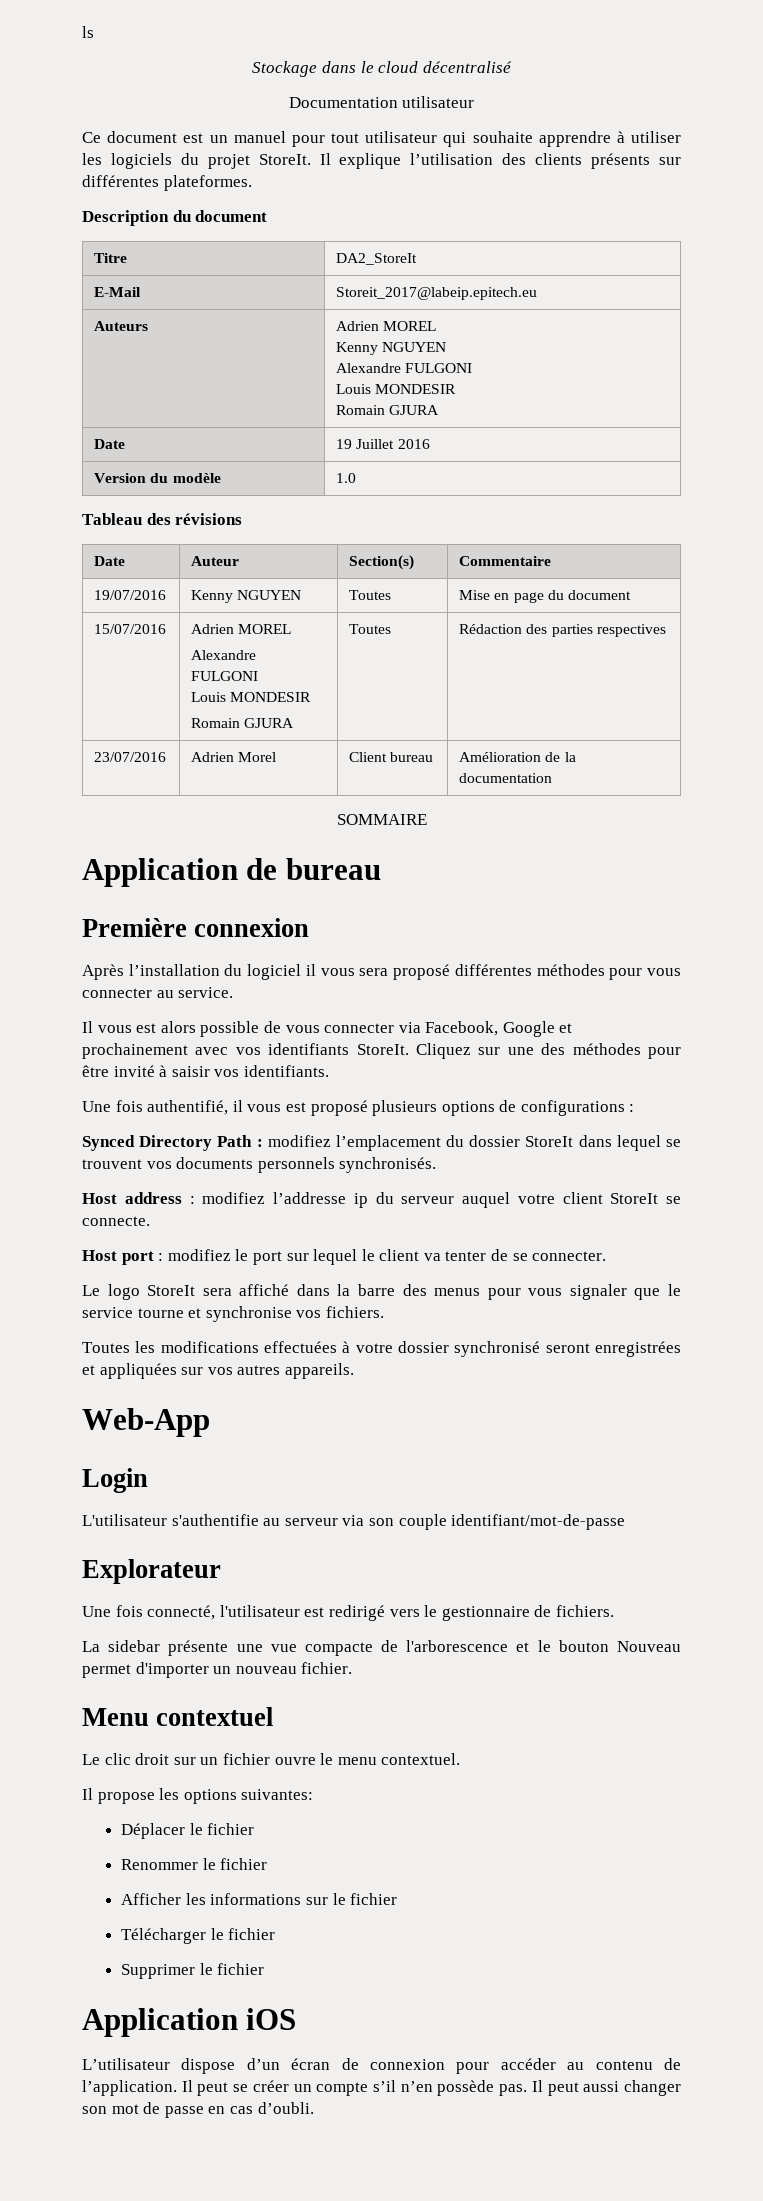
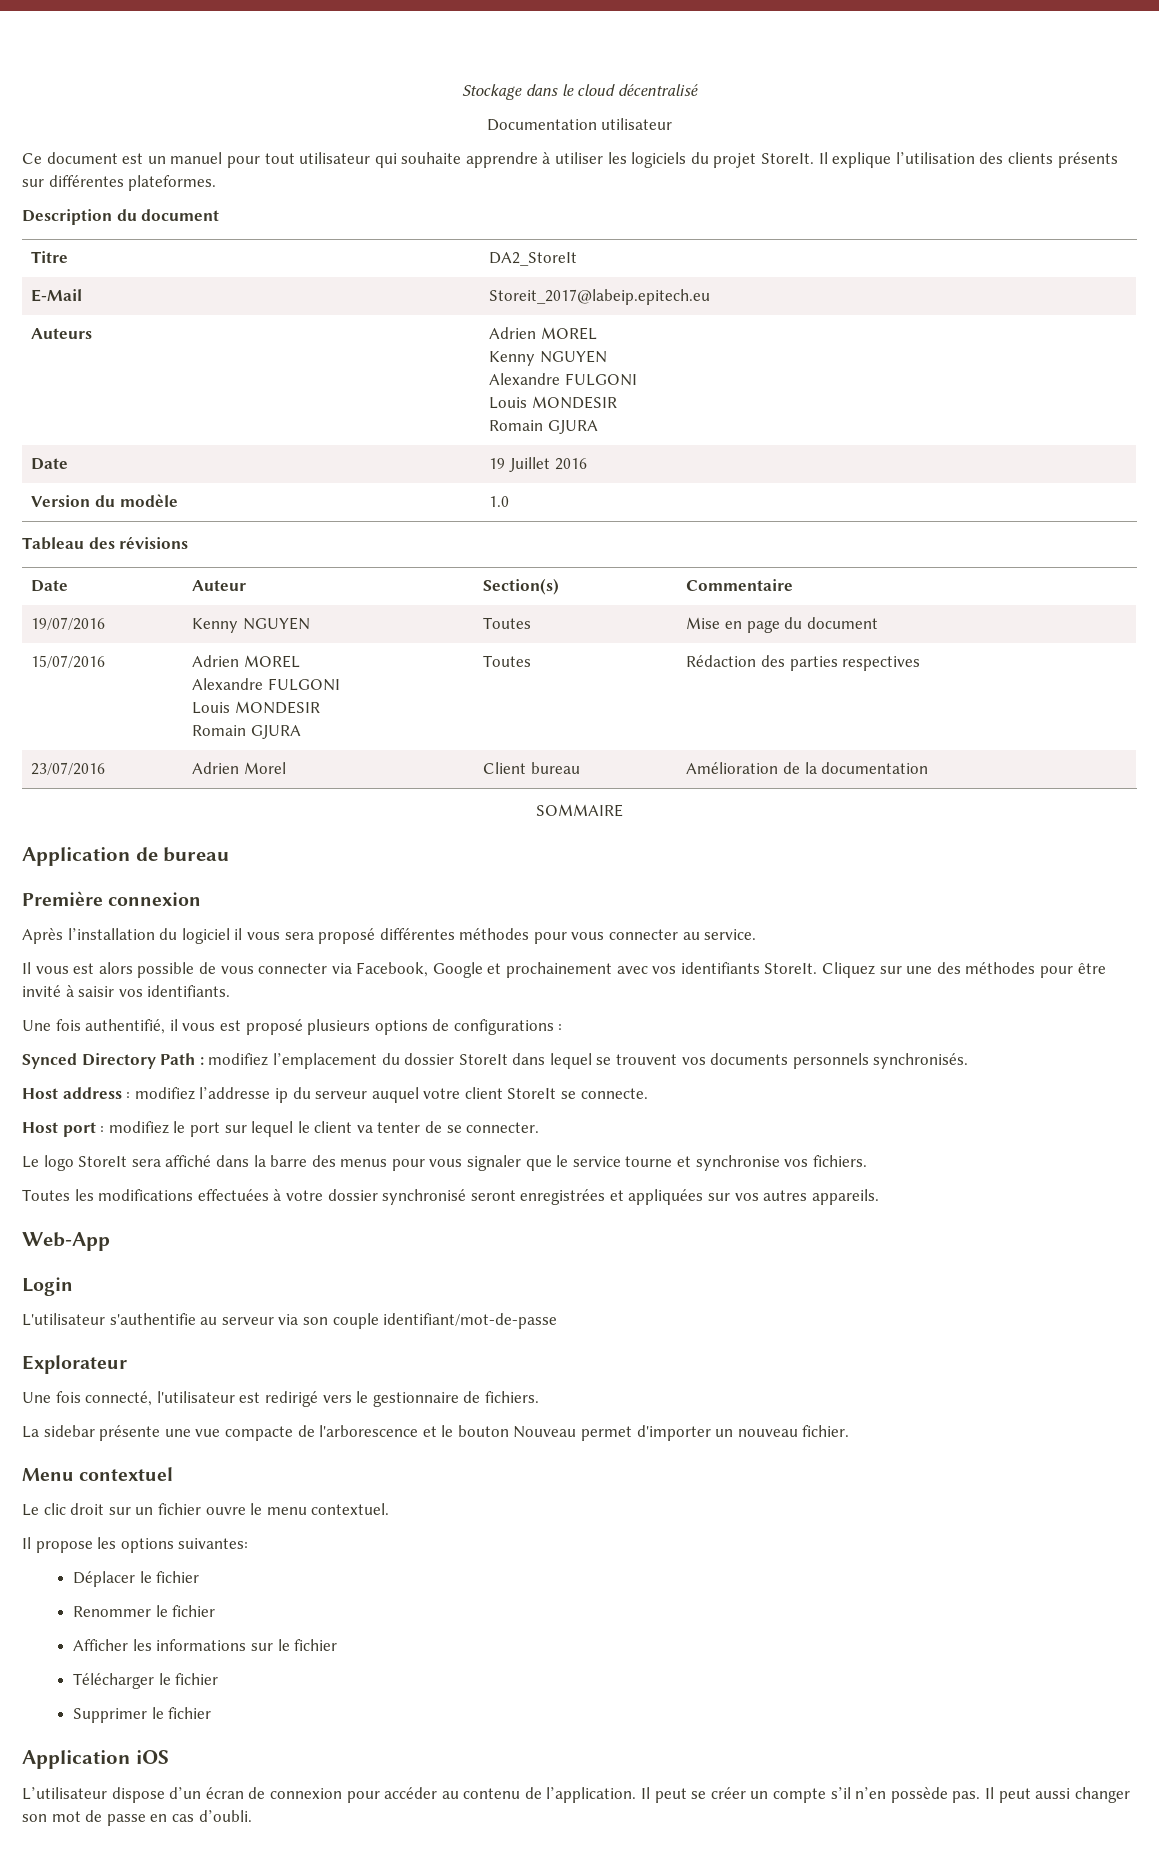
- ls

